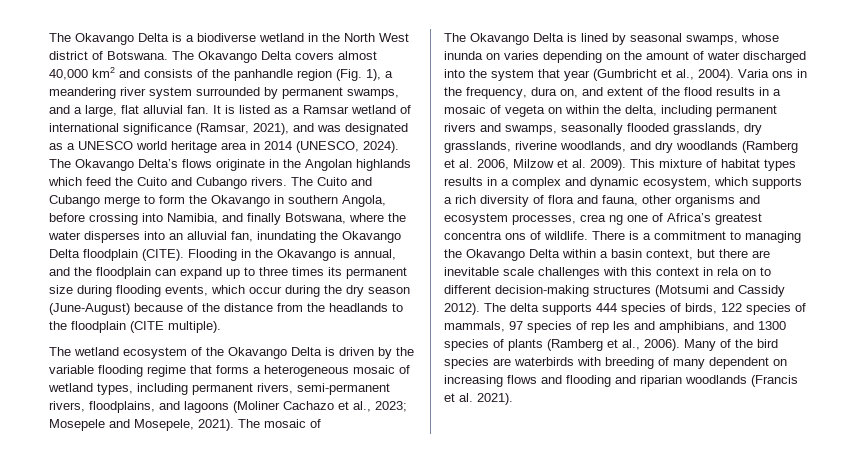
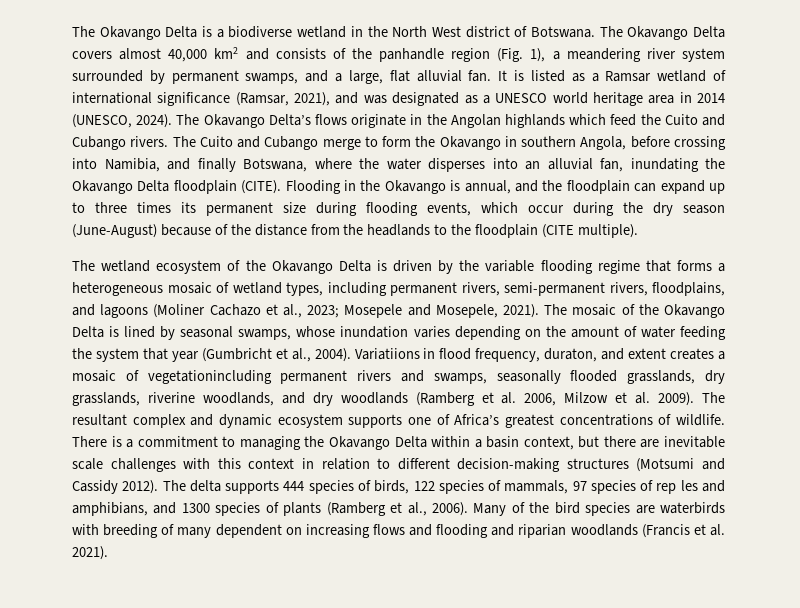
- The mosaic of
- The Okavango Delta is lined by seasonal swamps, whose inunda on varies depending on the amount of water discharged into the system that year (Gumbricht et al., 2004).
+ The mosaic of the Okavango Delta is lined by seasonal swamps, whose inundation varies depending on the amount of water feeding the system that year (Gumbricht et al., 2004).
- Varia ons in the frequency, dura on, and extent of the flood results in a mosaic of vegeta on within the delta, including permanent rivers and swamps, seasonally flooded grasslands, dry grasslands, riverine woodlands, and dry woodlands (Ramberg et al. 2006, Milzow et al. 2009).
+ Variatiions in flood frequency, duraton, and extent creates a mosaic of vegetationincluding permanent rivers and swamps, seasonally flooded grasslands, dry grasslands, riverine woodlands, and dry woodlands (Ramberg et al. 2006, Milzow et al. 2009).
- This mixture of habitat types results in a complex and dynamic ecosystem, which supports a rich diversity of flora and fauna, other organisms and ecosystem processes, crea ng one of Africa’s greatest concentra ons of wildlife.
+ The resultant complex and dynamic ecosystem supports one of Africa’s greatest concentrations of wildlife.
- There is a commitment to managing the Okavango Delta within a basin context, but there are inevitable scale challenges with this context in rela on to different decision-making structures (Motsumi and Cassidy 2012).
+ There is a commitment to managing the Okavango Delta within a basin context, but there are inevitable scale challenges with this context in relation to different decision-making structures (Motsumi and Cassidy 2012).

